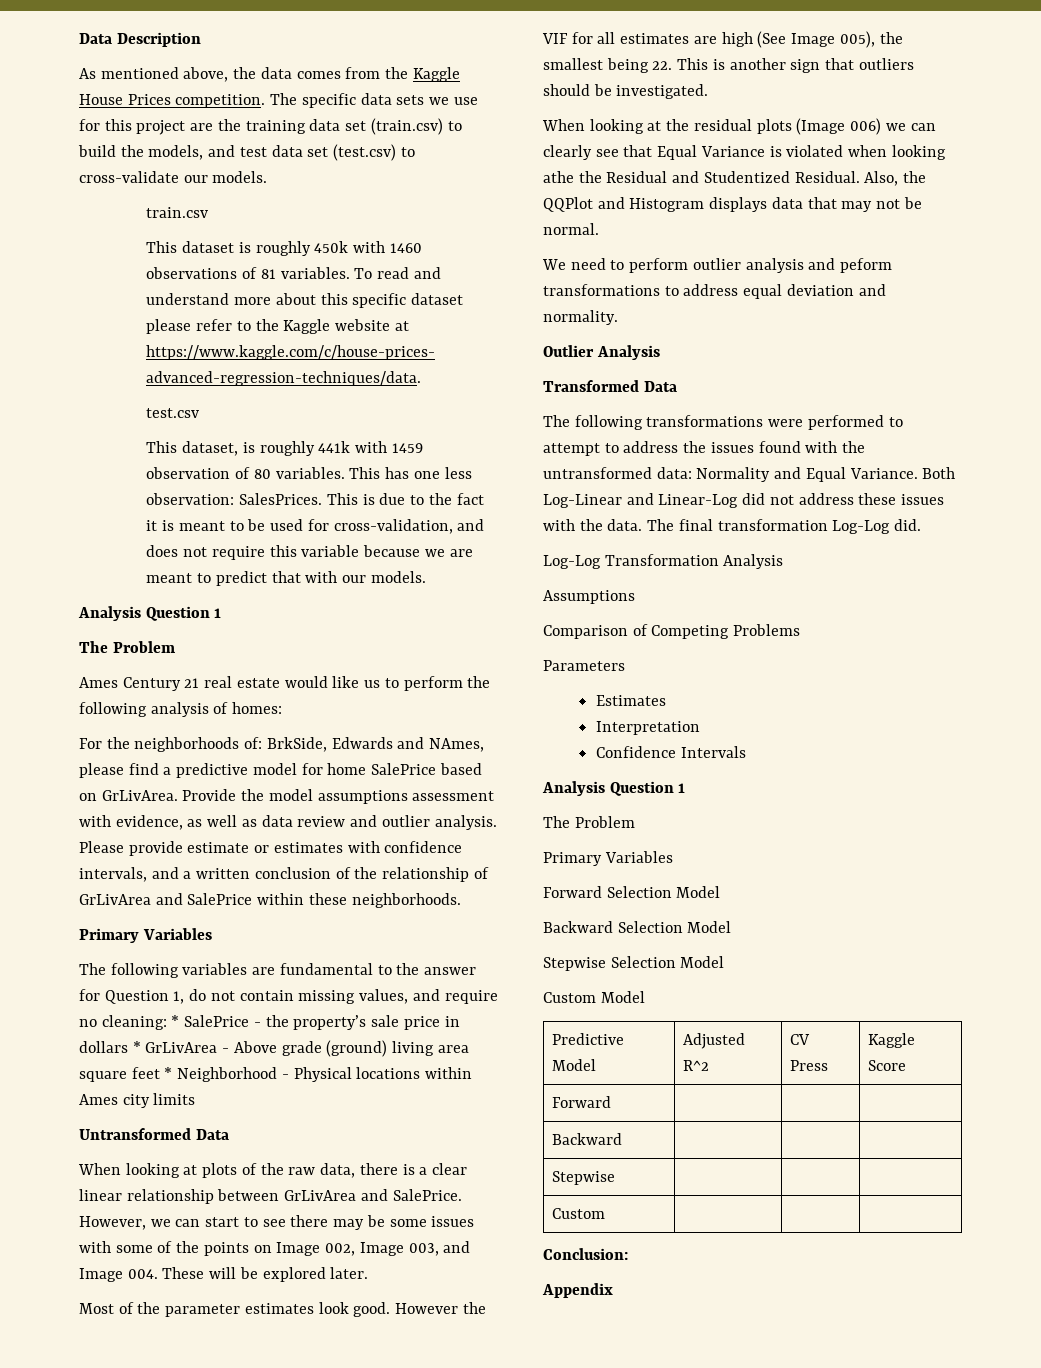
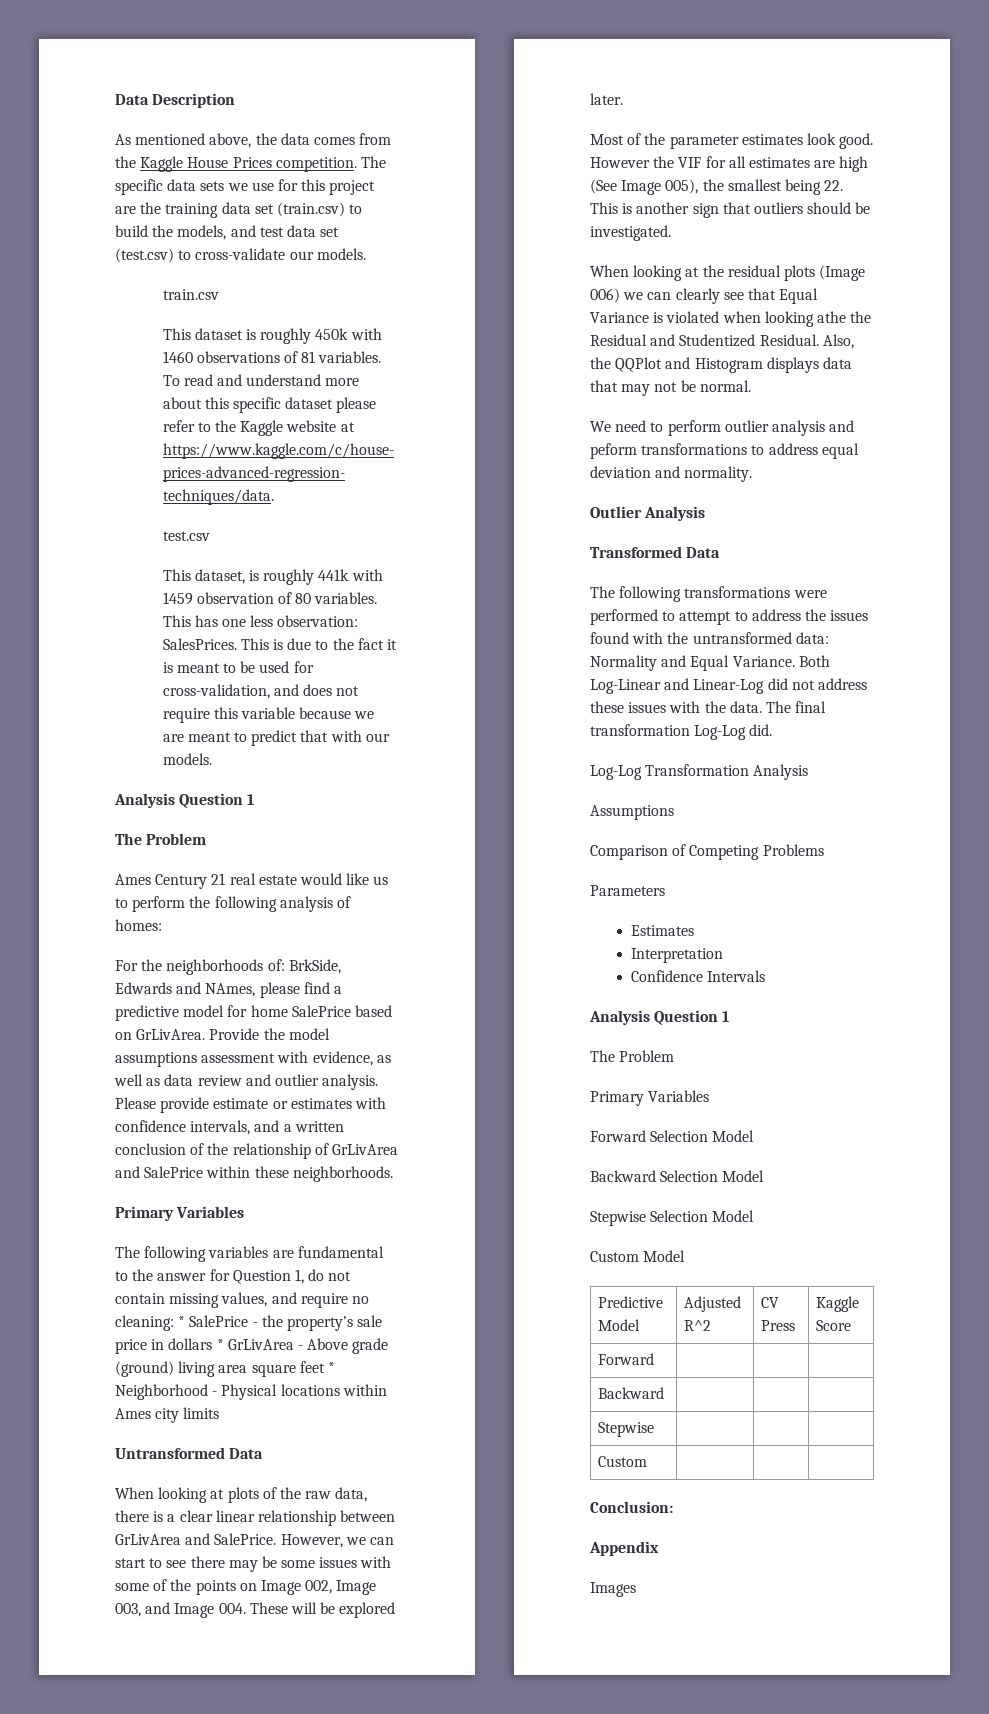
+ Images

